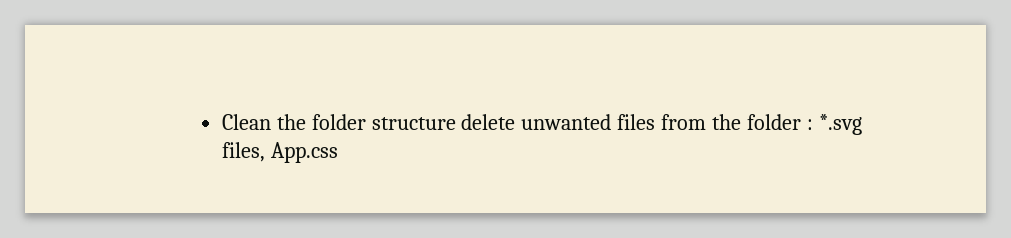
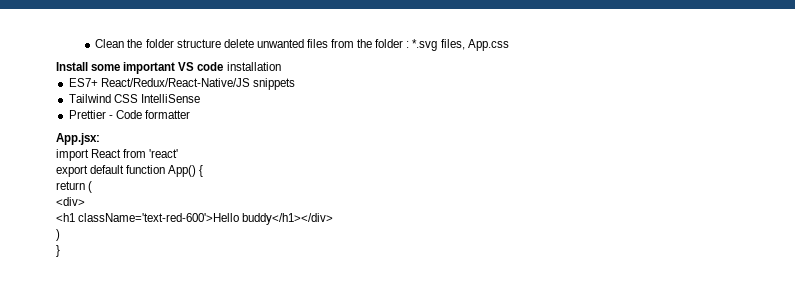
+ Install some important VS code installation
+ ES7+ React/Redux/React-Native/JS snippets
+ Tailwind CSS IntelliSense
+ Prettier - Code formatter
+ App.jsx:
+ import React from 'react'
+ export default function App() {
+ return (
+ <div>
+ <h1 className='text-red-600'>Hello buddy</h1></div>
+ )
+ }

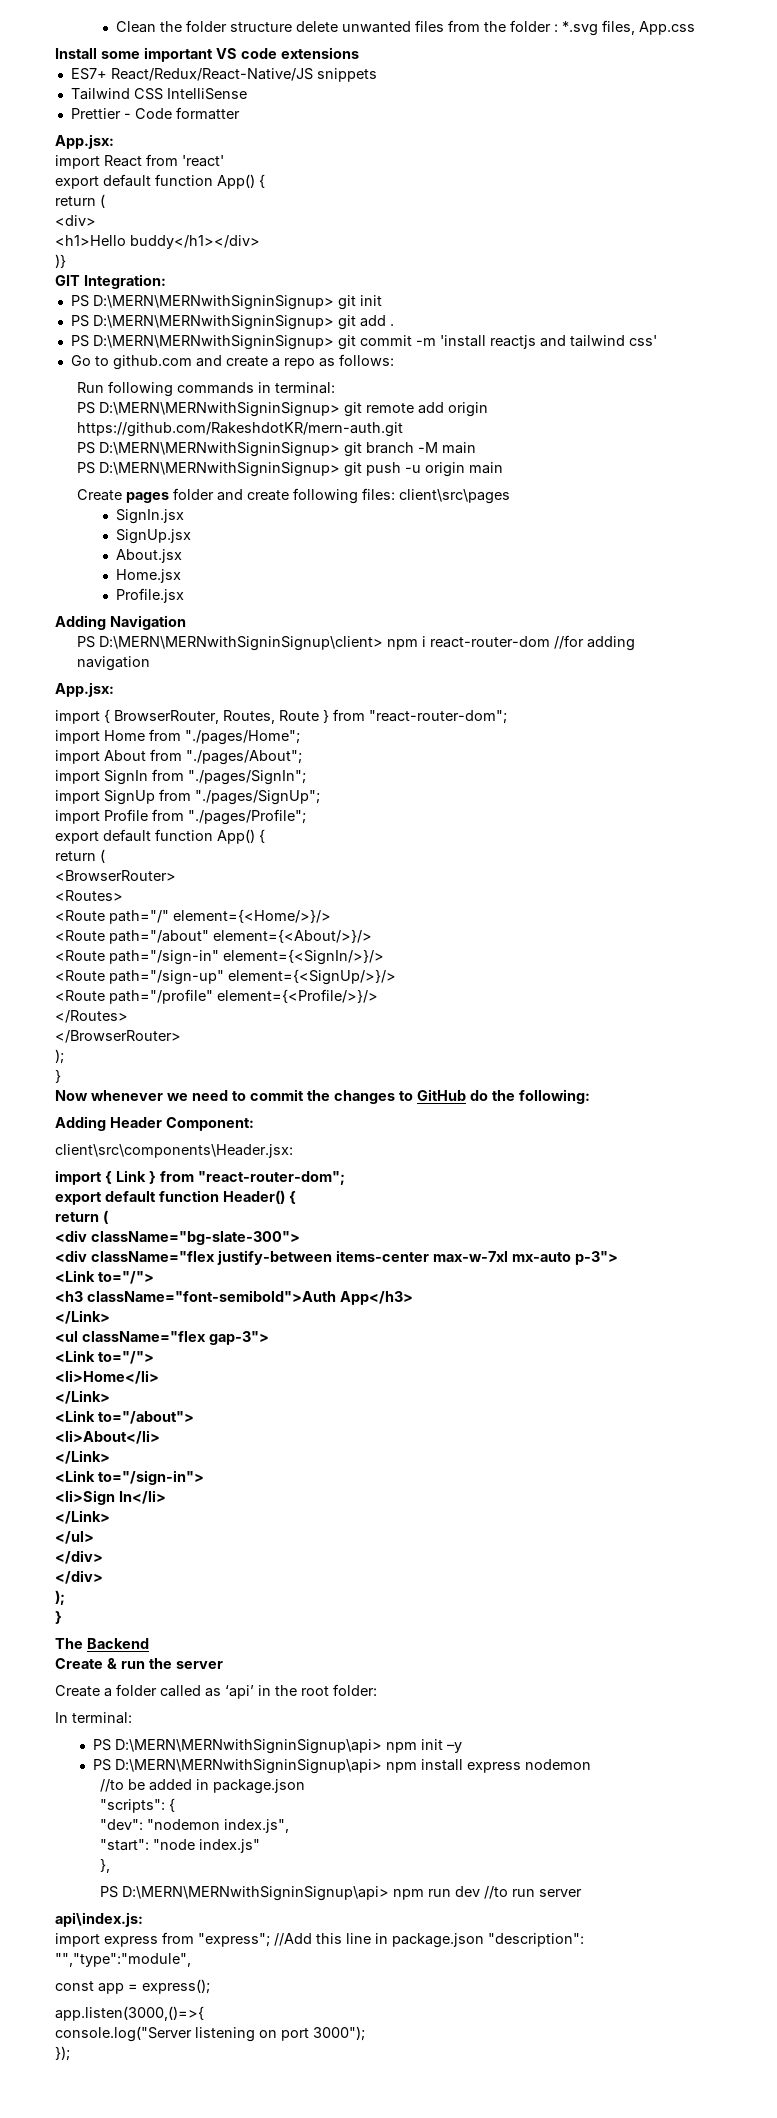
- Install some important VS code installation
+ Install some important VS code extensions
- <h1 className='text-red-600'>Hello buddy</h1></div>
+ <h1>Hello buddy</h1></div>
- )
+ )}
+ GIT Integration:
+ PS D:\MERN\MERNwithSigninSignup> git init
+ PS D:\MERN\MERNwithSigninSignup> git add .
+ PS D:\MERN\MERNwithSigninSignup> git commit -m 'install reactjs and tailwind css'
+ Go to github.com and create a repo as follows:
+ Run following commands in terminal:
+ PS D:\MERN\MERNwithSigninSignup> git remote add origin https://github.com/RakeshdotKR/mern-auth.git
+ PS D:\MERN\MERNwithSigninSignup> git branch -M main
+ PS D:\MERN\MERNwithSigninSignup> git push -u origin main
+ Create pages folder and create following files: client\src\pages
+ SignIn.jsx
+ SignUp.jsx
+ About.jsx
+ Home.jsx
+ Profile.jsx
+ Adding Navigation
+ PS D:\MERN\MERNwithSigninSignup\client> npm i react-router-dom //for adding navigation
+ App.jsx:
+ import { BrowserRouter, Routes, Route } from "react-router-dom";
+ import Home from "./pages/Home";
+ import About from "./pages/About";
+ import SignIn from "./pages/SignIn";
+ import SignUp from "./pages/SignUp";
+ import Profile from "./pages/Profile";
+ export default function App() {
+ return (
+ <BrowserRouter>
+ <Routes>
+ <Route path="/" element={<Home/>}/>
+ <Route path="/about" element={<About/>}/>
+ <Route path="/sign-in" element={<SignIn/>}/>
+ <Route path="/sign-up" element={<SignUp/>}/>
+ <Route path="/profile" element={<Profile/>}/>
+ </Routes>
+ </BrowserRouter>
+ );
  }
+ Now whenever we need to commit the changes to GitHub do the following:
+ Adding Header Component:
+ client\src\components\Header.jsx:
+ import { Link } from "react-router-dom";
+ export default function Header() {
+ return (
+ <div className="bg-slate-300">
+ <div className="flex justify-between items-center max-w-7xl mx-auto p-3">
+ <Link to="/">
+ <h3 className="font-semibold">Auth App</h3>
+ </Link>
+ <ul className="flex gap-3">
+ <Link to="/">
+ <li>Home</li>
+ </Link>
+ <Link to="/about">
+ <li>About</li>
+ </Link>
+ <Link to="/sign-in">
+ <li>Sign In</li>
+ </Link>
+ </ul>
+ </div>
+ </div>
+ );
+ }
+ The Backend
+ Create & run the server
+ Create a folder called as ‘api’ in the root folder:
+ In terminal:
+ PS D:\MERN\MERNwithSigninSignup\api> npm init –y
+ PS D:\MERN\MERNwithSigninSignup\api> npm install express nodemon
+ //to be added in package.json
+ "scripts": {
+ "dev": "nodemon index.js",
+ "start": "node index.js"
+ },
+ PS D:\MERN\MERNwithSigninSignup\api> npm run dev //to run server
+ api\index.js:
+ import express from "express"; //Add this line in package.json "description": "","type":"module",
+ const app = express();
+ app.listen(3000,()=>{
+ console.log("Server listening on port 3000");
+ });

